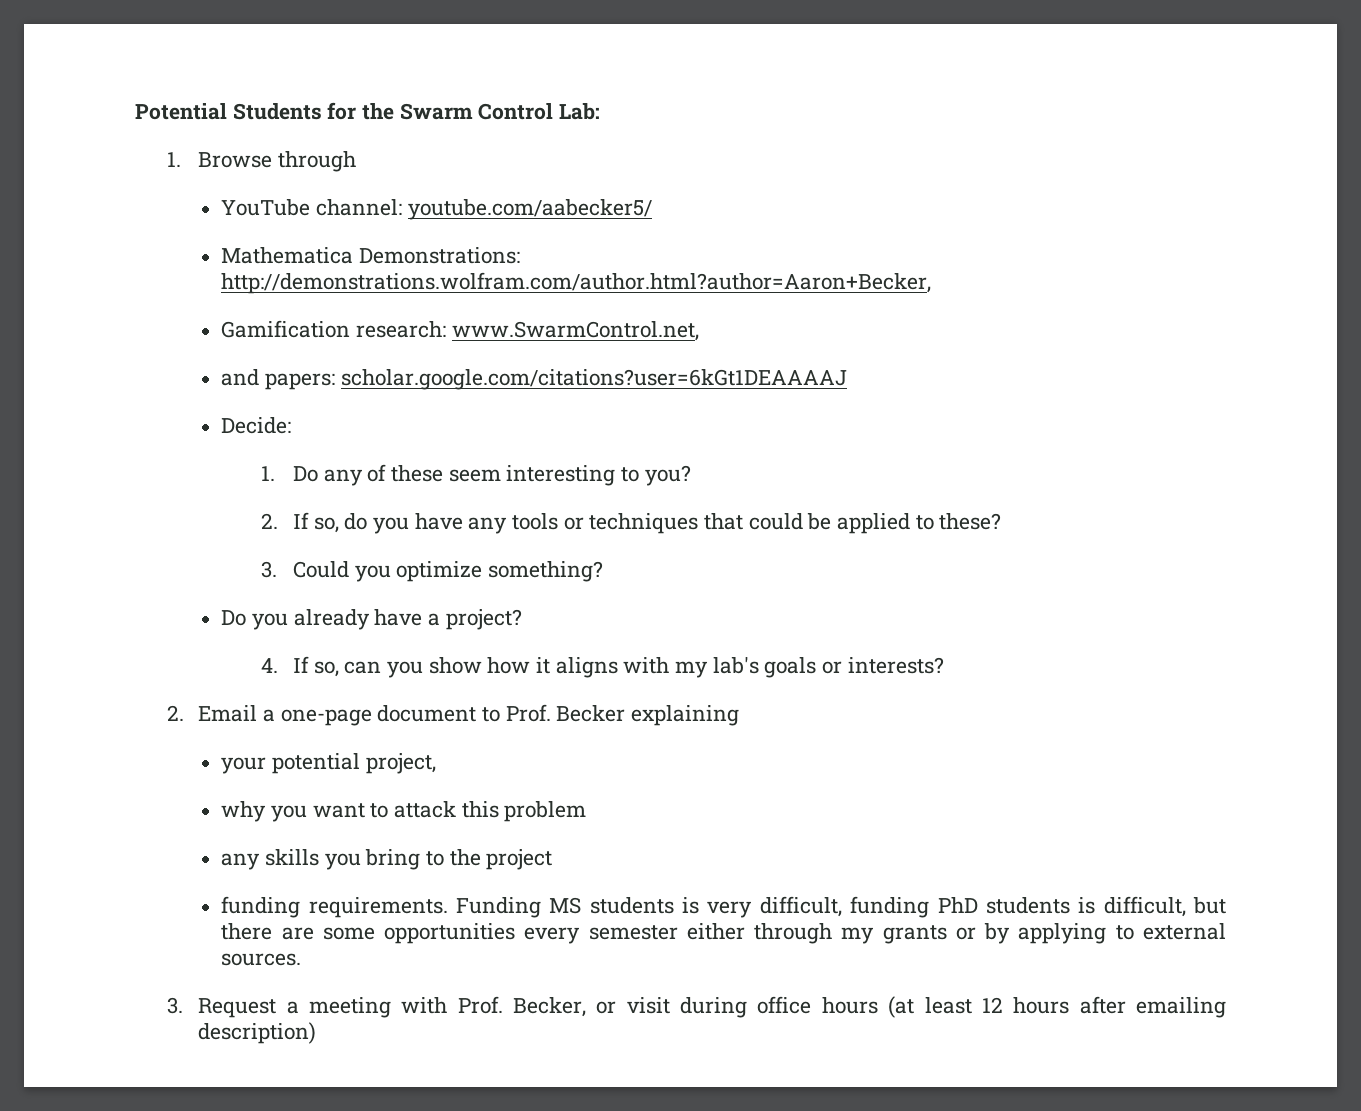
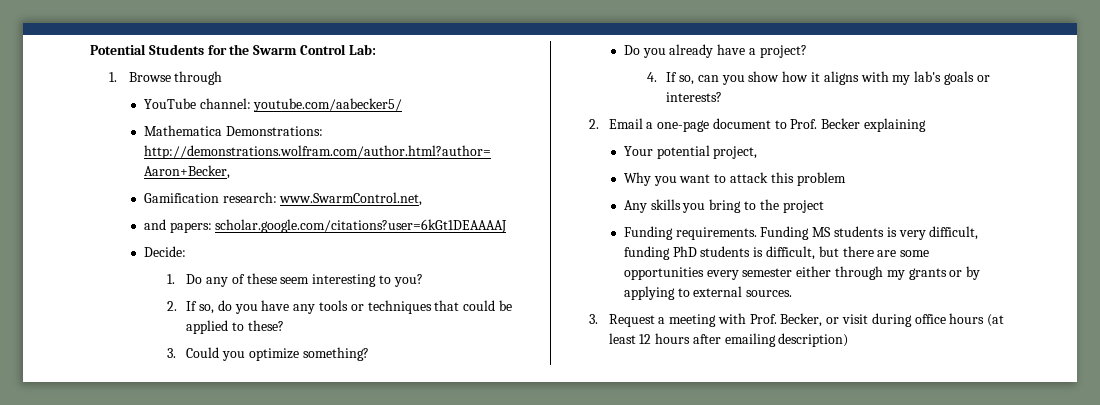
- your potential project,
+ Your potential project,
- why you want to attack this problem
+ Why you want to attack this problem
- any skills you bring to the project
+ Any skills you bring to the project
- funding requirements.
+ Funding requirements.

